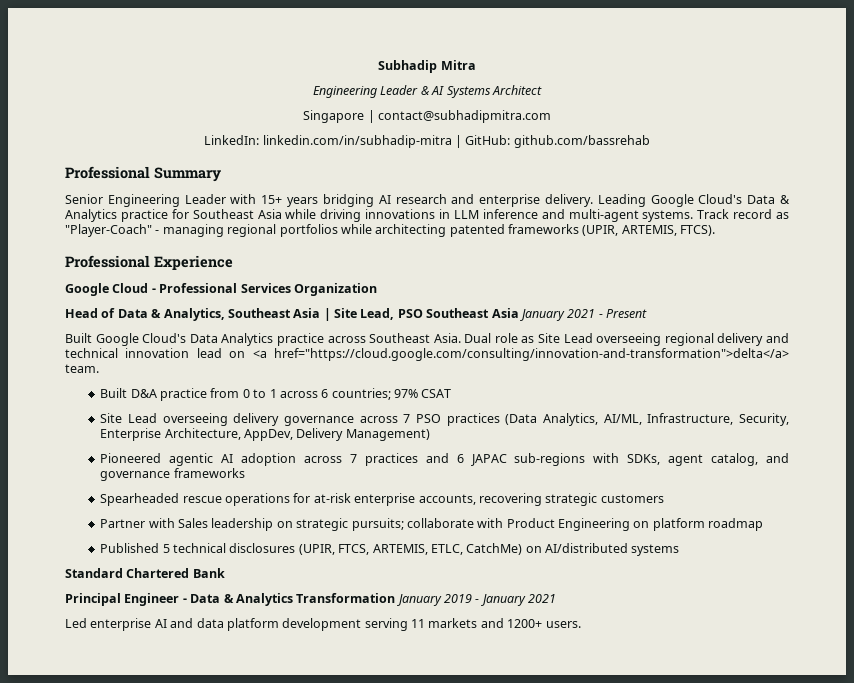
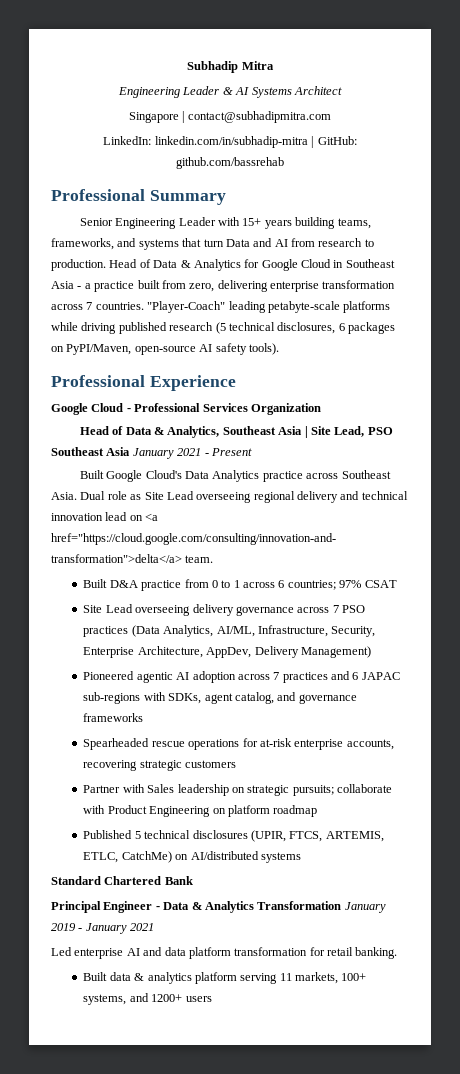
- Senior Engineering Leader with 15+ years bridging AI research and enterprise delivery. Leading Google Cloud's Data & Analytics practice for Southeast Asia while driving innovations in LLM inference and multi-agent systems. Track record as "Player-Coach" - managing regional portfolios while architecting patented frameworks (UPIR, ARTEMIS, FTCS).
+ Senior Engineering Leader with 15+ years building teams, frameworks, and systems that turn Data and AI from research to production. Head of Data & Analytics for Google Cloud in Southeast Asia - a practice built from zero, delivering enterprise transformation across 7 countries. "Player-Coach" leading petabyte-scale platforms while driving published research (5 technical disclosures, 6 packages on PyPI/Maven, open-source AI safety tools).
- Led enterprise AI and data platform development serving 11 markets and 1200+ users.
+ Led enterprise AI and data platform transformation for retail banking.
+ Built data & analytics platform serving 11 markets, 100+ systems, and 1200+ users

